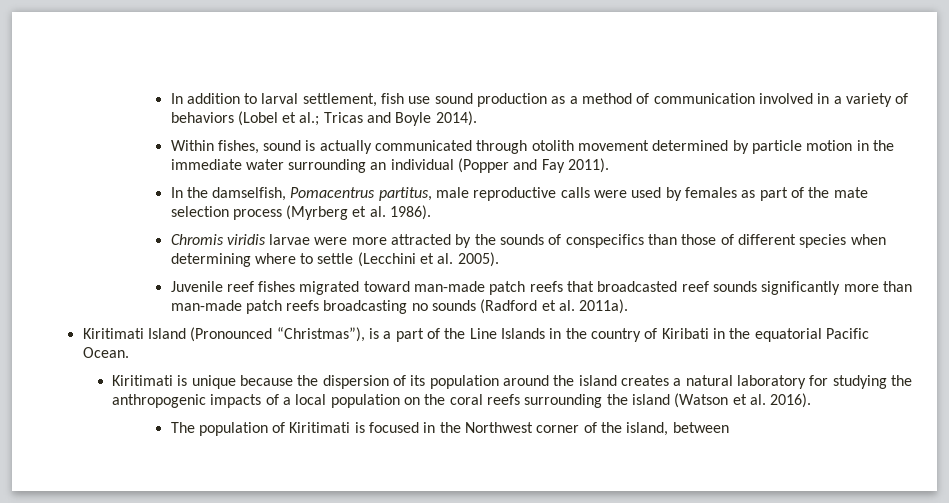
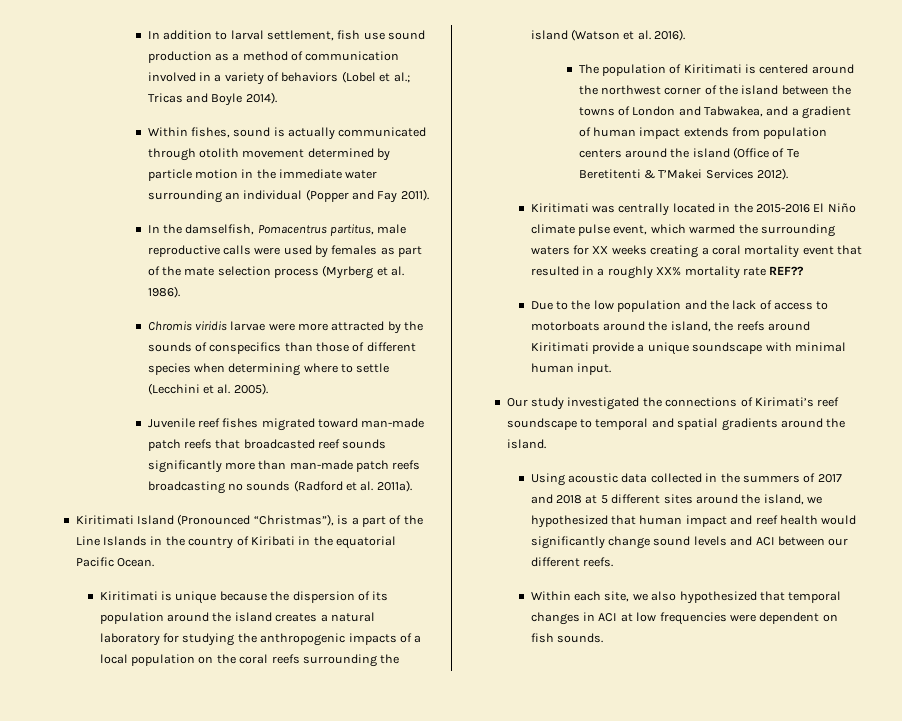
- The population of Kiritimati is focused in the Northwest corner of the island, between
+ The population of Kiritimati is centered around the northwest corner of the island between the towns of London and Tabwakea, and a gradient of human impact extends from population centers around the island (Office of Te Beretitenti & T’Makei Services 2012).
+ Kiritimati was centrally located in the 2015-2016 El Niño climate pulse event, which warmed the surrounding waters for XX weeks creating a coral mortality event that resulted in a roughly XX% mortality rate REF??
+ Due to the low population and the lack of access to motorboats around the island, the reefs around Kiritimati provide a unique soundscape with minimal human input.
+ Our study investigated the connections of Kirimati’s reef soundscape to temporal and spatial gradients around the island.
+ Using acoustic data collected in the summers of 2017 and 2018 at 5 different sites around the island, we hypothesized that human impact and reef health would significantly change sound levels and ACI between our different reefs.
+ Within each site, we also hypothesized that temporal changes in ACI at low frequencies were dependent on fish sounds.

